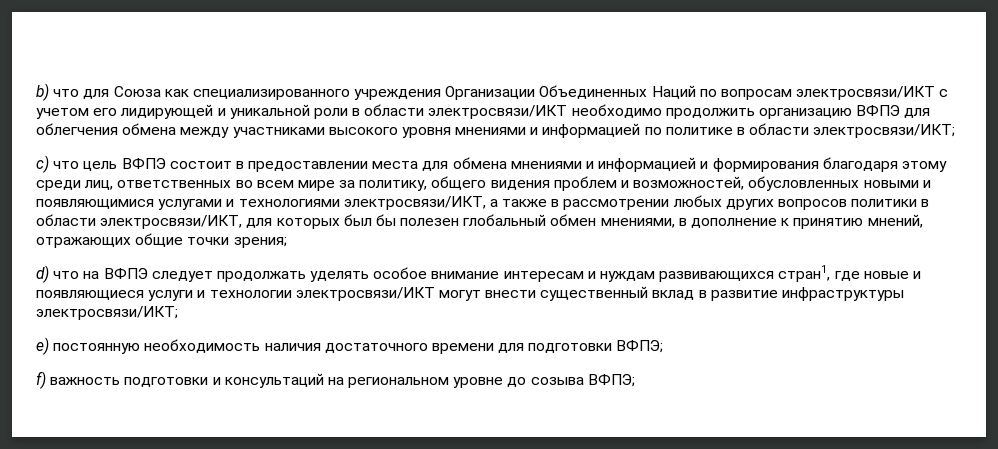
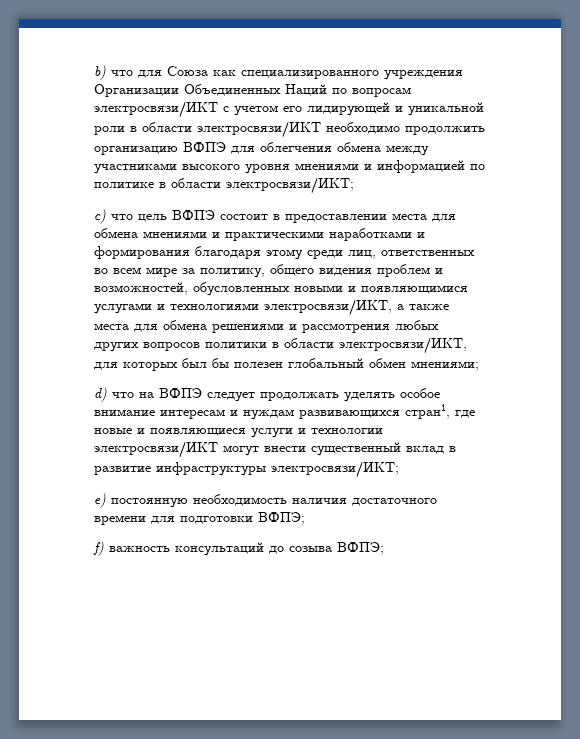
- с) что цель ВФПЭ состоит в предоставлении места для обмена мнениями и информацией и формирования благодаря этому среди лиц, ответственных во всем мире за политику, общего видения проблем и возможностей, обусловленных новыми и появляющимися услугами и технологиями электросвязи/ИКТ, а также в рассмотрении любых других вопросов политики в области электросвязи/ИКТ, для которых был бы полезен глобальный обмен мнениями, в дополнение к принятию мнений, отражающих общие точки зрения;
+ с) что цель ВФПЭ состоит в предоставлении места для обмена мнениями и практическими наработками и формирования благодаря этому среди лиц, ответственных во всем мире за политику, общего видения проблем и возможностей, обусловленных новыми и появляющимися услугами и технологиями электросвязи/ИКТ, а также места для обмена решениями и рассмотрения любых других вопросов политики в области электросвязи/ИКТ, для которых был бы полезен глобальный обмен мнениями;
- f) важность подготовки и консультаций на региональном уровне до созыва ВФПЭ;
+ f) важность консультаций до созыва ВФПЭ;

